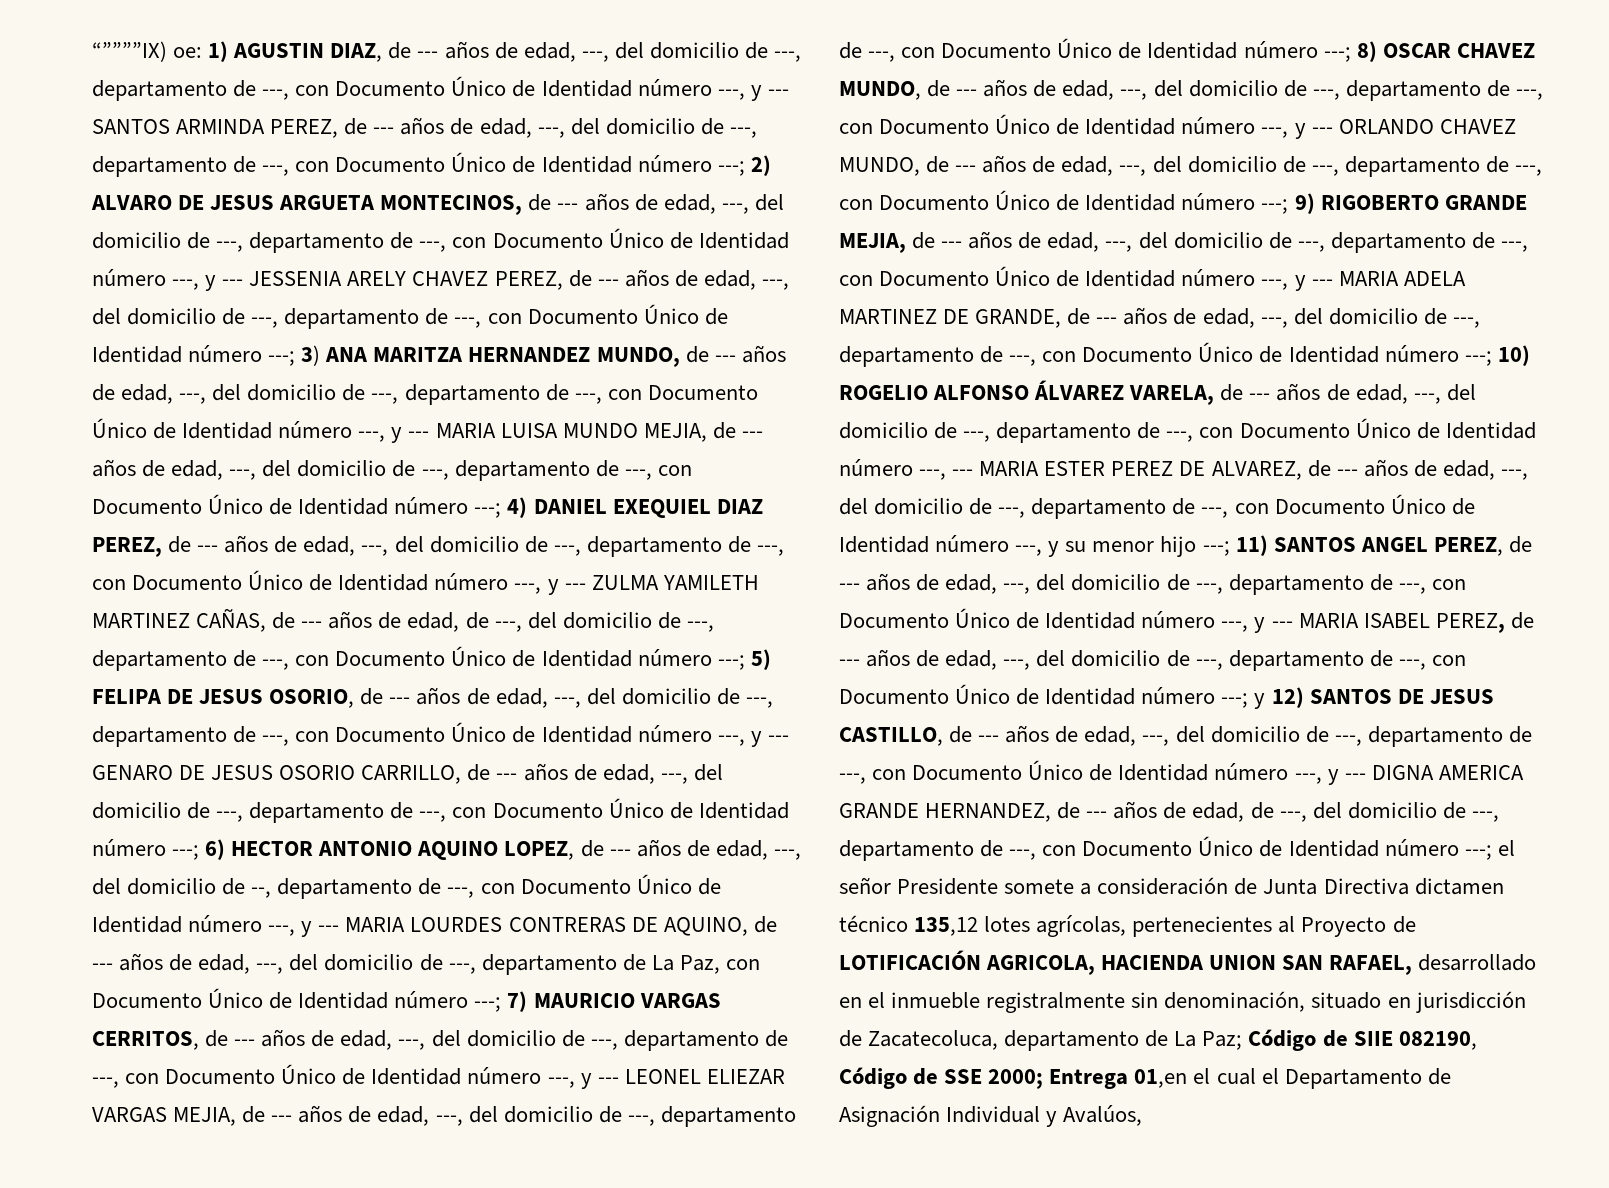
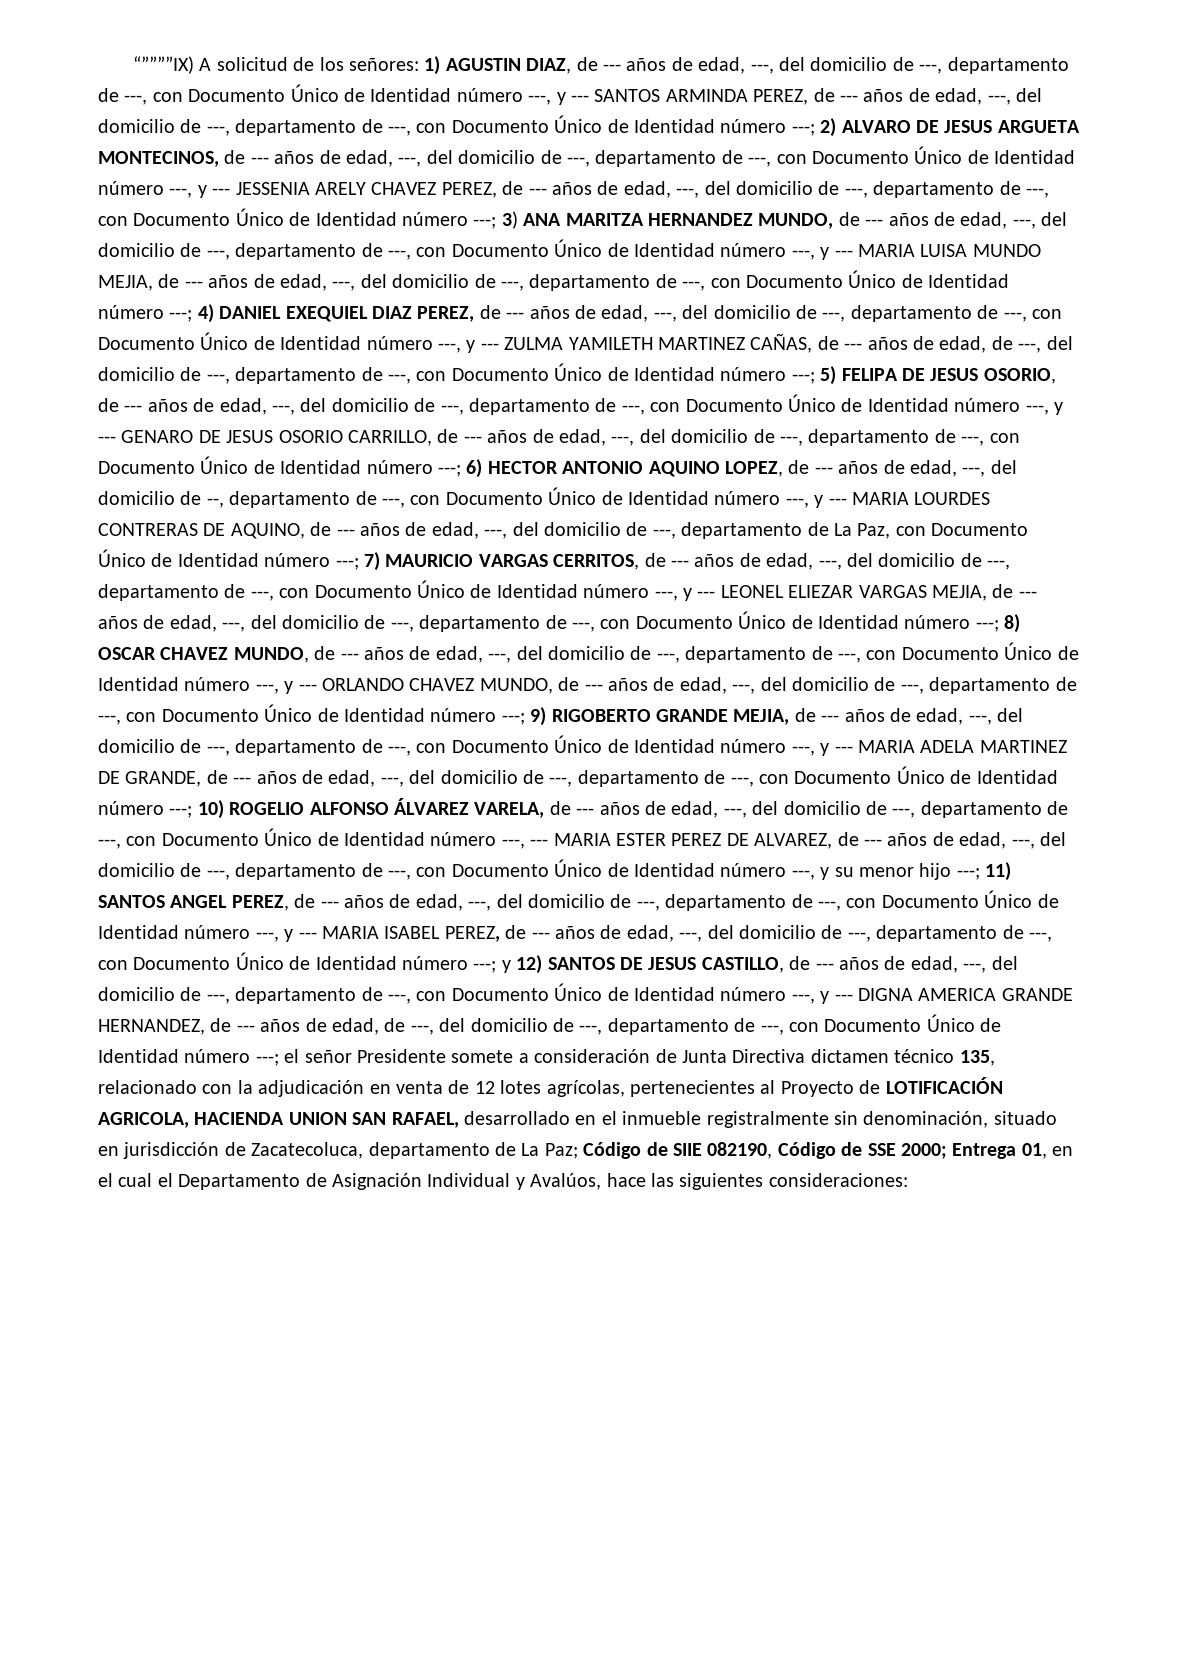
- “””””IX) oe:
+ “””””IX) A solicitud de los señores:
- el señor Presidente somete a consideración de Junta Directiva dictamen técnico 135,12 lotes agrícolas, pertenecientes al Proyecto de LOTIFICACIÓN AGRICOLA, HACIENDA UNION SAN RAFAEL, desarrollado en el inmueble registralmente sin denominación, situado en jurisdicción de Zacatecoluca, departamento de La Paz;
+ el señor Presidente somete a consideración de Junta Directiva dictamen técnico 135, relacionado con la adjudicación en venta de 12 lotes agrícolas, pertenecientes al Proyecto de LOTIFICACIÓN AGRICOLA, HACIENDA UNION SAN RAFAEL, desarrollado en el inmueble registralmente sin denominación, situado en jurisdicción de Zacatecoluca, departamento de La Paz;
- Entrega 01,en el cual el Departamento de Asignación Individual y Avalúos,
+ Entrega 01, en el cual el Departamento de Asignación Individual y Avalúos, hace las siguientes consideraciones:

